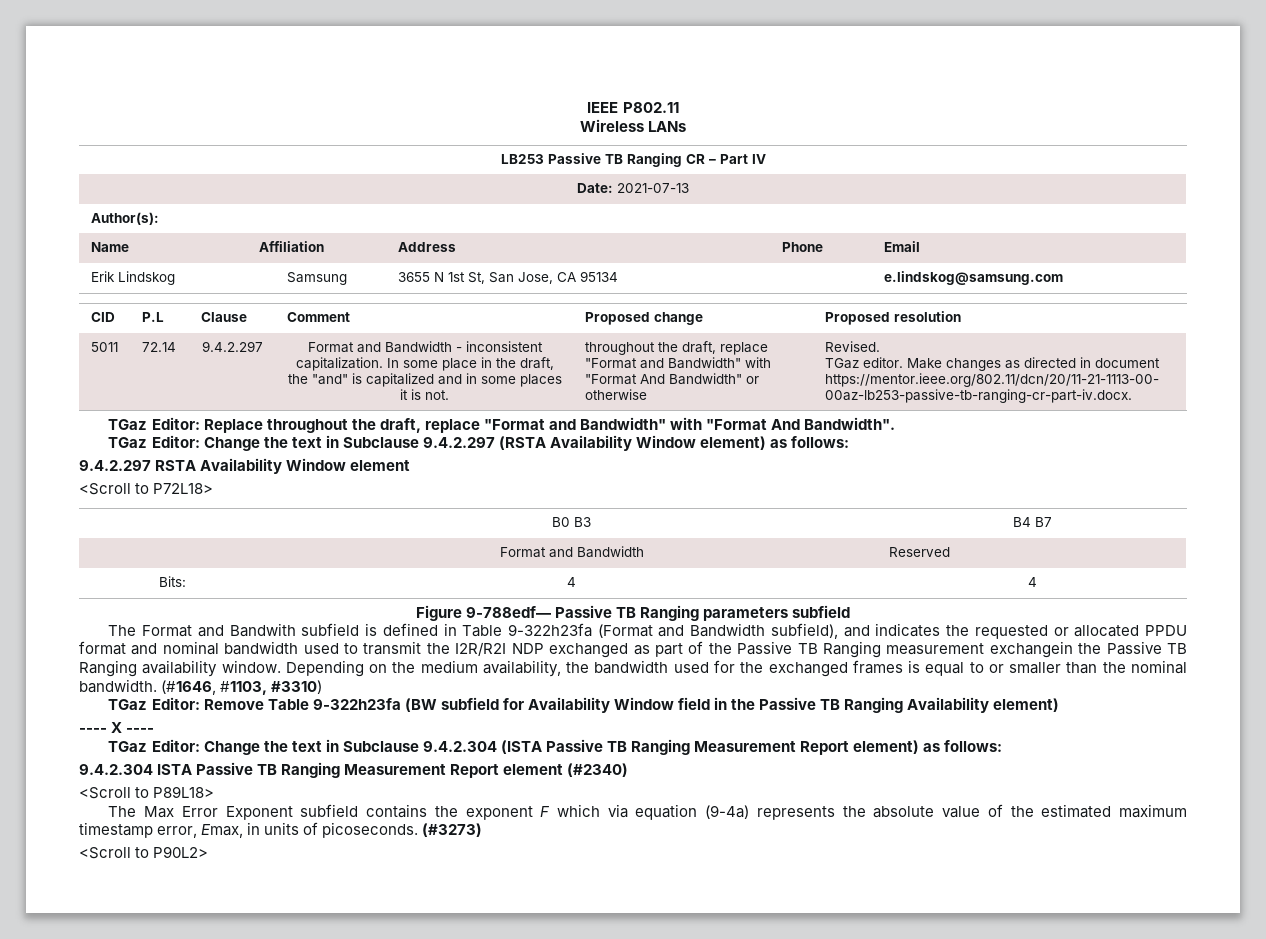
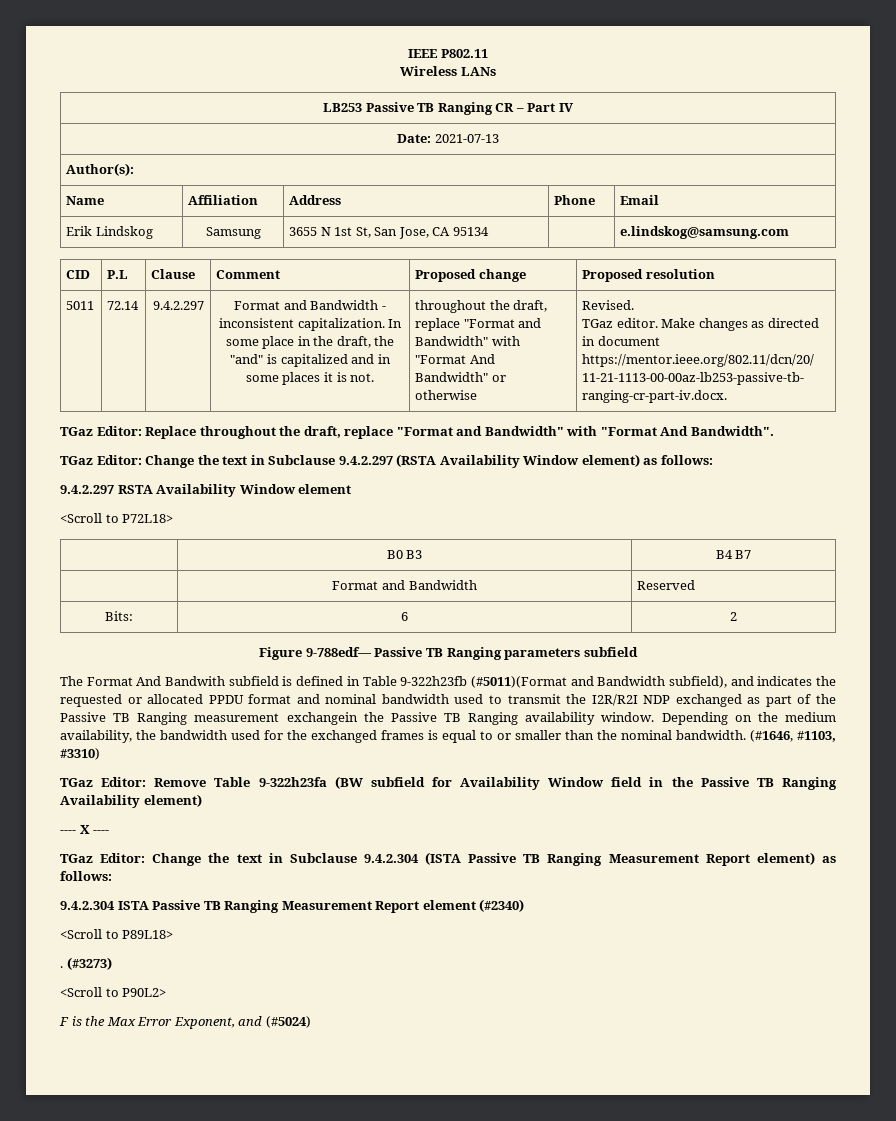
- Bits: | 4 | 4
+ Bits: | 6 | 2
- The Format and Bandwith subfield is defined in Table 9-322h23fa (Format and Bandwidth subfield), and indicates the requested or allocated PPDU format and nominal bandwidth used to transmit the I2R/R2I NDP exchanged as part of the Passive TB Ranging measurement exchangein the Passive TB Ranging availability window.
+ The Format And Bandwith subfield is defined in Table 9-322h23fb (#5011)(Format and Bandwidth subfield), and indicates the requested or allocated PPDU format and nominal bandwidth used to transmit the I2R/R2I NDP exchanged as part of the Passive TB Ranging measurement exchangein the Passive TB Ranging availability window.
- The Max Error Exponent subfield contains the exponent F which via equation (9-4a) represents the absolute value of the estimated maximum timestamp error, Emax, in units of picoseconds. (#3273)
+ . (#3273)
  <Scroll to P90L2>
+ F is the Max Error Exponent, and (#5024)

